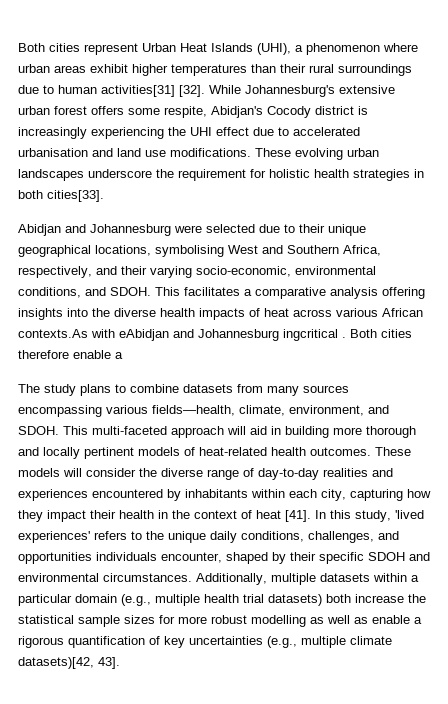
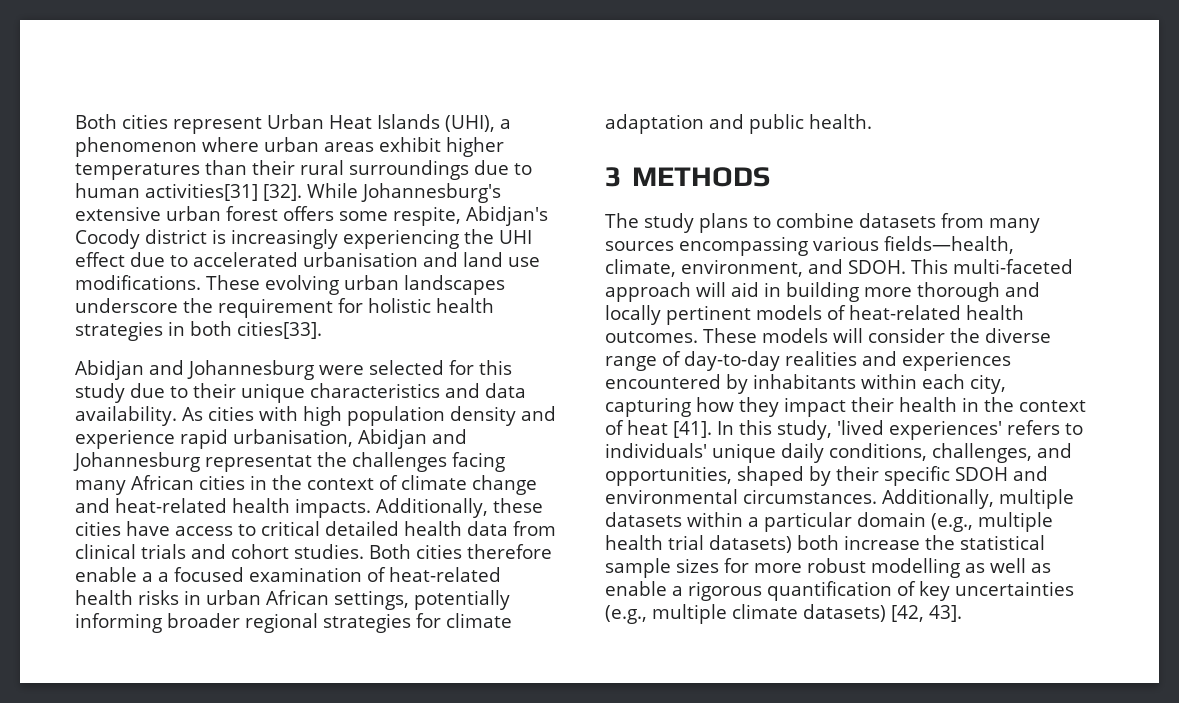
- Abidjan and Johannesburg were selected due to their unique geographical locations, symbolising West and Southern Africa, respectively, and their varying socio-economic, environmental conditions, and SDOH. This facilitates a comparative analysis offering insights into the diverse health impacts of heat across various African contexts.As with eAbidjan and Johannesburg ingcritical .
+ Abidjan and Johannesburg were selected for this study due to their unique characteristics and data availability. As cities with high population density and experience rapid urbanisation, Abidjan and Johannesburg representat the challenges facing many African cities in the context of climate change and heat-related health impacts. Additionally, these cities have access to critical detailed health data from clinical trials and cohort studies.
- Both cities therefore enable a
+ Both cities therefore enable a a focused examination of heat-related health risks in urban African settings, potentially informing broader regional strategies for climate adaptation and public health.
+ 3 METHODS
- In this study, 'lived experiences' refers to the unique daily conditions, challenges, and opportunities individuals encounter, shaped by their specific SDOH and environmental circumstances.
+ In this study, 'lived experiences' refers to individuals' unique daily conditions, challenges, and opportunities, shaped by their specific SDOH and environmental circumstances.
- Additionally, multiple datasets within a particular domain (e.g., multiple health trial datasets) both increase the statistical sample sizes for more robust modelling as well as enable a rigorous quantification of key uncertainties (e.g., multiple climate datasets)[42, 43].
+ Additionally, multiple datasets within a particular domain (e.g., multiple health trial datasets) both increase the statistical sample sizes for more robust modelling as well as enable a rigorous quantification of key uncertainties (e.g., multiple climate datasets) [42, 43].

